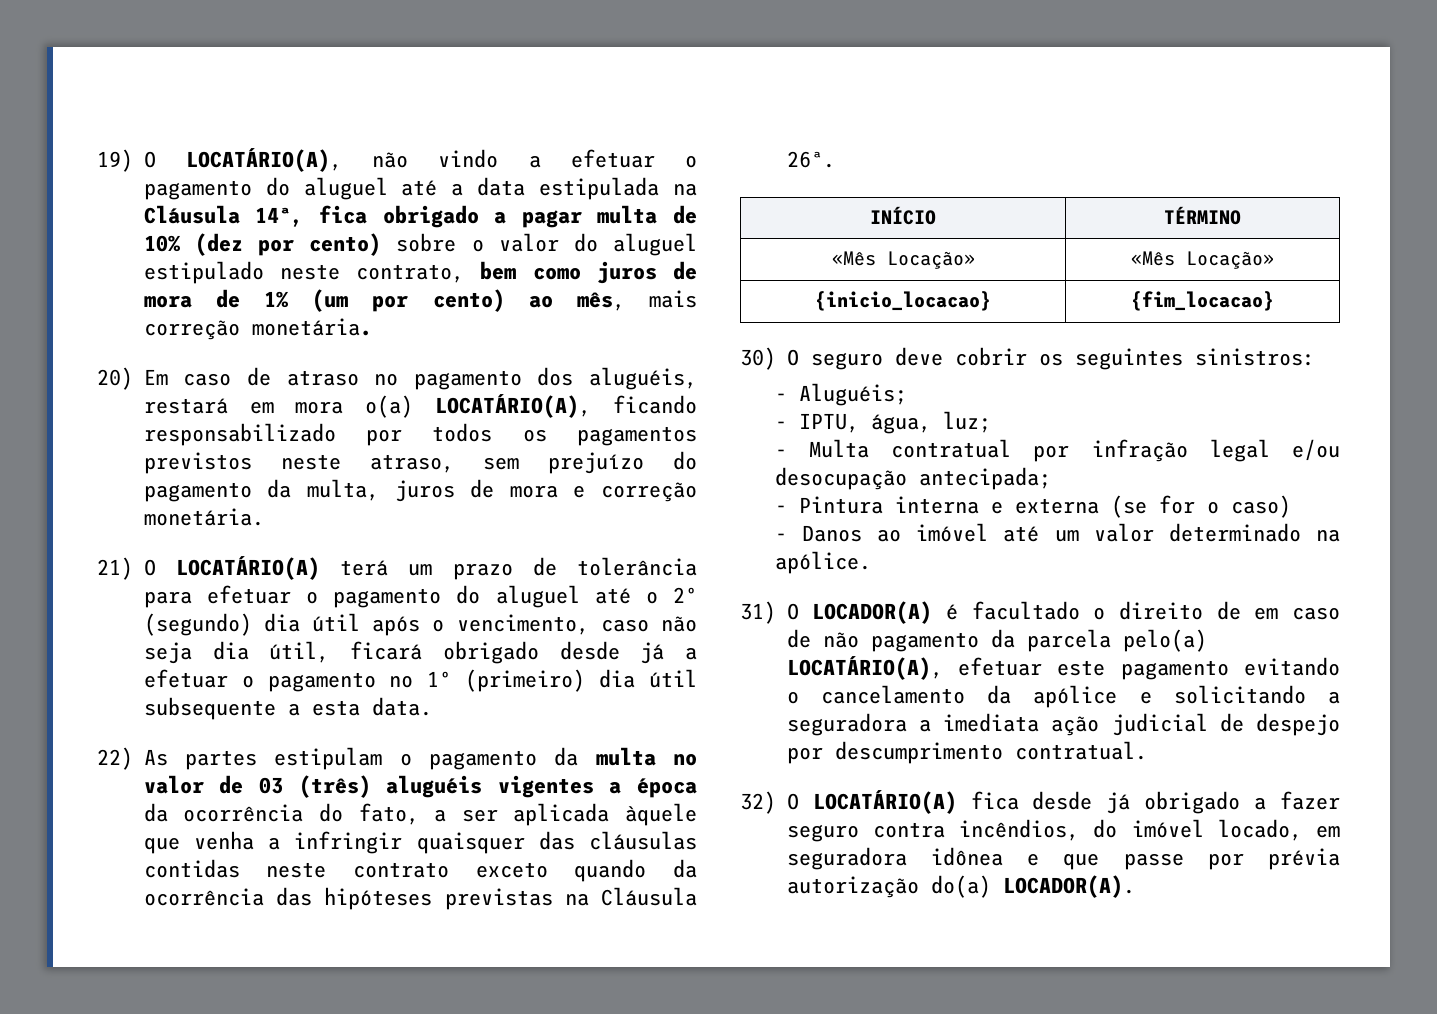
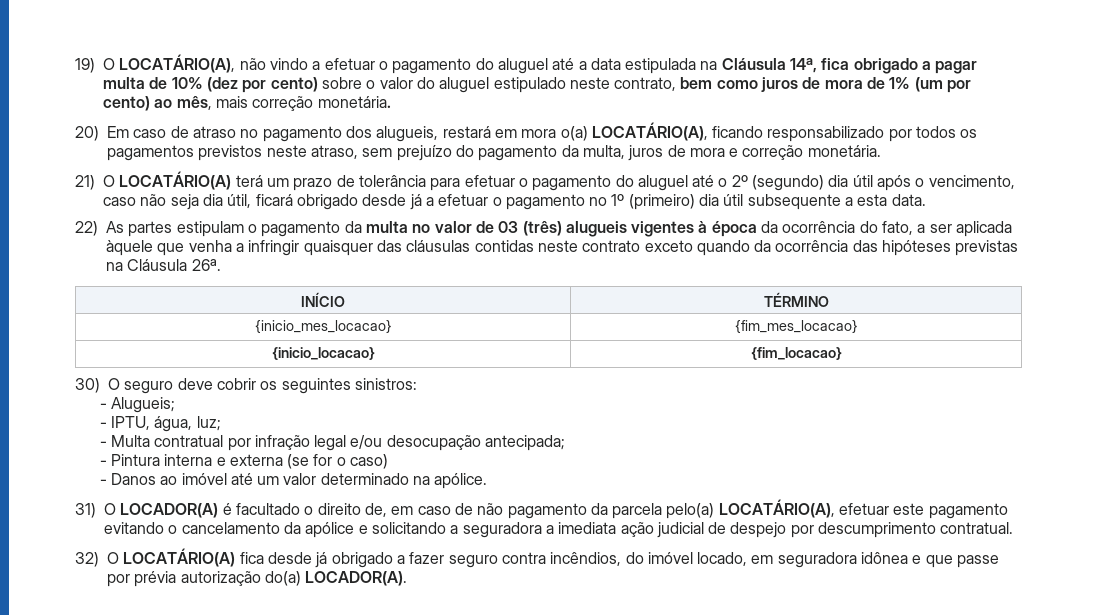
- 20) Em caso de atraso no pagamento dos aluguéis, restará em mora o(a) LOCATÁRIO(A), ficando responsabilizado por todos os pagamentos previstos neste atraso, sem prejuízo do pagamento da multa, juros de mora e correção monetária.
+ 20) Em caso de atraso no pagamento dos alugueis, restará em mora o(a) LOCATÁRIO(A), ficando responsabilizado por todos os pagamentos previstos neste atraso, sem prejuízo do pagamento da multa, juros de mora e correção monetária.
- 22) As partes estipulam o pagamento da multa no valor de 03 (três) aluguéis vigentes a época da ocorrência do fato, a ser aplicada àquele que venha a infringir quaisquer das cláusulas contidas neste contrato exceto quando da ocorrência das hipóteses previstas na Cláusula 26ª.
+ 22) As partes estipulam o pagamento da multa no valor de 03 (três) alugueis vigentes à época da ocorrência do fato, a ser aplicada àquele que venha a infringir quaisquer das cláusulas contidas neste contrato exceto quando da ocorrência das hipóteses previstas na Cláusula 26ª.
- «Mês Locação» | «Mês Locação»
+ {inicio_mes_locacao} | {fim_mes_locacao}
- - Aluguéis;
+ - Alugueis;
- 31) O LOCADOR(A) é facultado o direito de em caso de não pagamento da parcela pelo(a) LOCATÁRIO(A), efetuar este pagamento evitando o cancelamento da apólice e solicitando a seguradora a imediata ação judicial de despejo por descumprimento contratual.
+ 31) O LOCADOR(A) é facultado o direito de, em caso de não pagamento da parcela pelo(a) LOCATÁRIO(A), efetuar este pagamento evitando o cancelamento da apólice e solicitando a seguradora a imediata ação judicial de despejo por descumprimento contratual.

